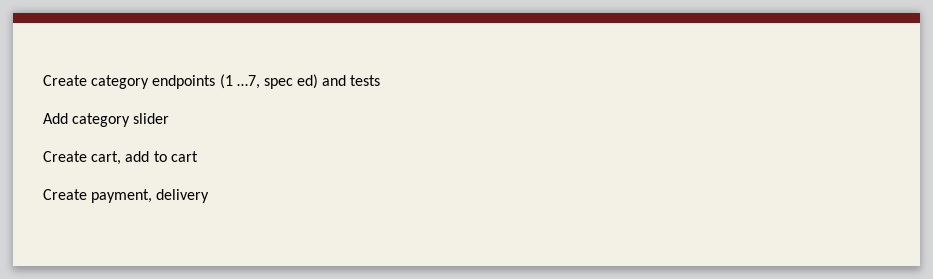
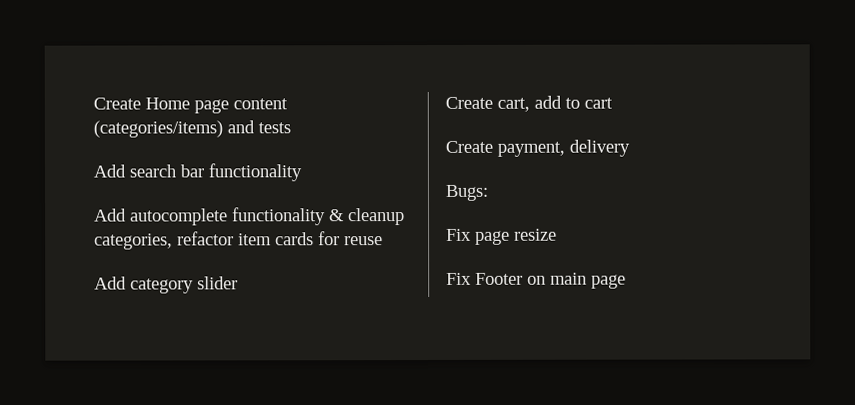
- Create category endpoints (1 …7, spec ed) and tests
+ Create Home page content (categories/items) and tests
+ Add search bar functionality
+ Add autocomplete functionality & cleanup categories, refactor item cards for reuse
+ Bugs:
+ Fix page resize
+ Fix Footer on main page

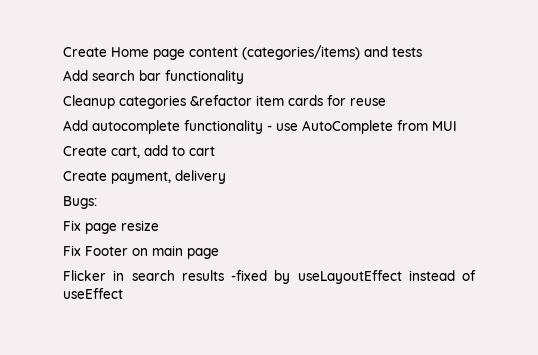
- Add autocomplete functionality & cleanup categories, refactor item cards for reuse
+ Cleanup categories &refactor item cards for reuse
- Add category slider
+ Add autocomplete functionality - use AutoComplete from MUI
+ Flicker in search results -fixed by useLayoutEffect instead of useEffect

